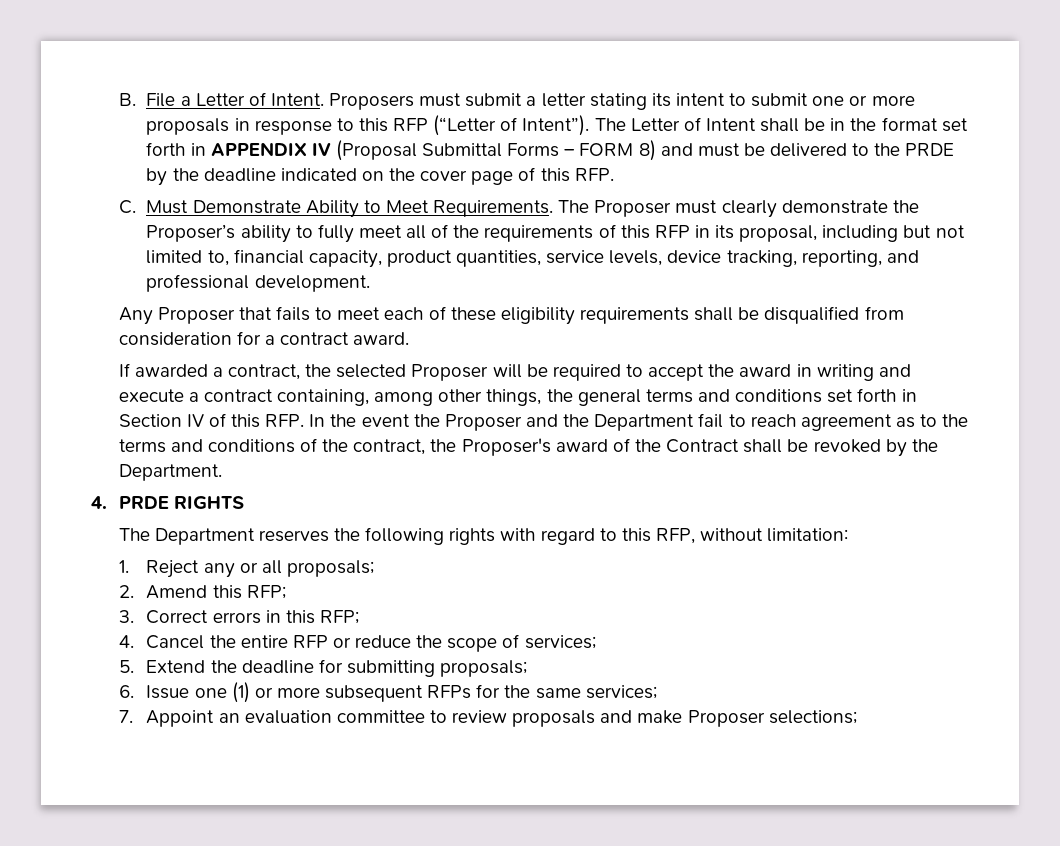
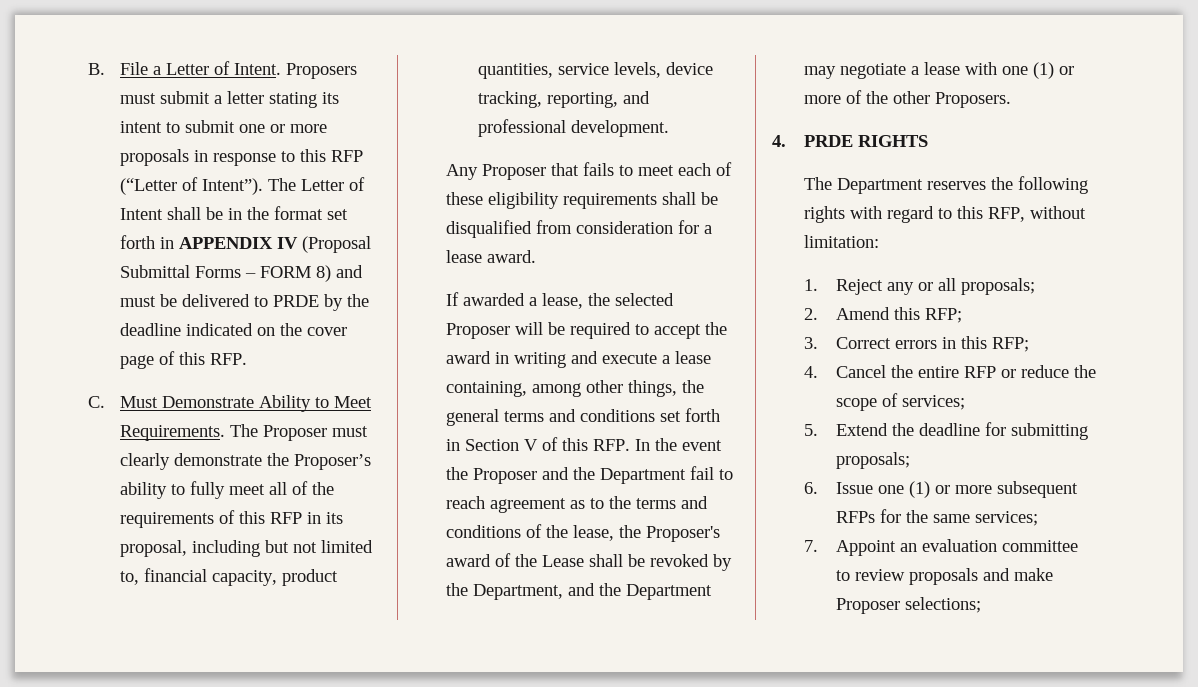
- The Letter of Intent shall be in the format set forth in APPENDIX IV (Proposal Submittal Forms – FORM 8) and must be delivered to the PRDE by the deadline indicated on the cover page of this RFP.
+ The Letter of Intent shall be in the format set forth in APPENDIX IV (Proposal Submittal Forms – FORM 8) and must be delivered to PRDE by the deadline indicated on the cover page of this RFP.
- Any Proposer that fails to meet each of these eligibility requirements shall be disqualified from consideration for a contract award.
+ Any Proposer that fails to meet each of these eligibility requirements shall be disqualified from consideration for a lease award.
- If awarded a contract, the selected Proposer will be required to accept the award in writing and execute a contract containing, among other things, the general terms and conditions set forth in Section IV of this RFP. In the event the Proposer and the Department fail to reach agreement as to the terms and conditions of the contract, the Proposer's award of the Contract shall be revoked by the Department.
+ If awarded a lease, the selected Proposer will be required to accept the award in writing and execute a lease containing, among other things, the general terms and conditions set forth in Section V of this RFP. In the event the Proposer and the Department fail to reach agreement as to the terms and conditions of the lease, the Proposer's award of the Lease shall be revoked by the Department, and the Department may negotiate a lease with one (1) or more of the other Proposers.

